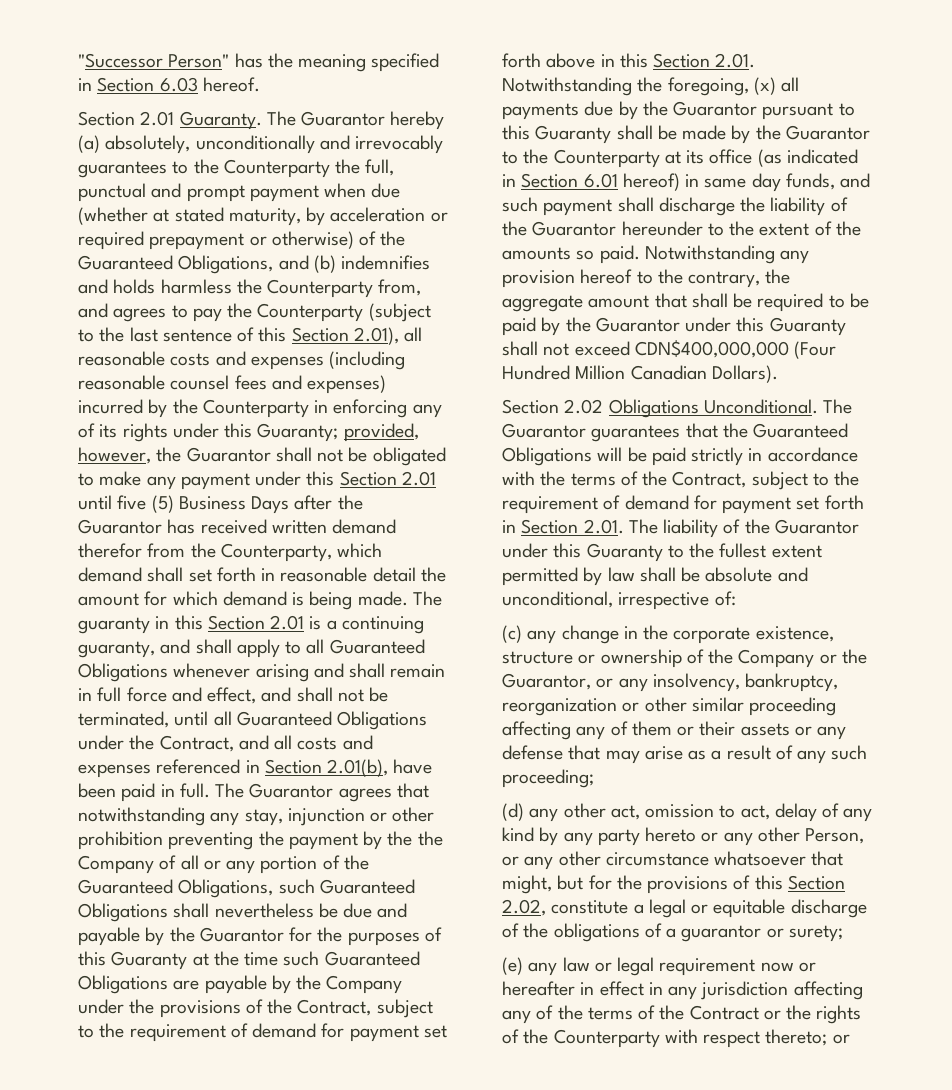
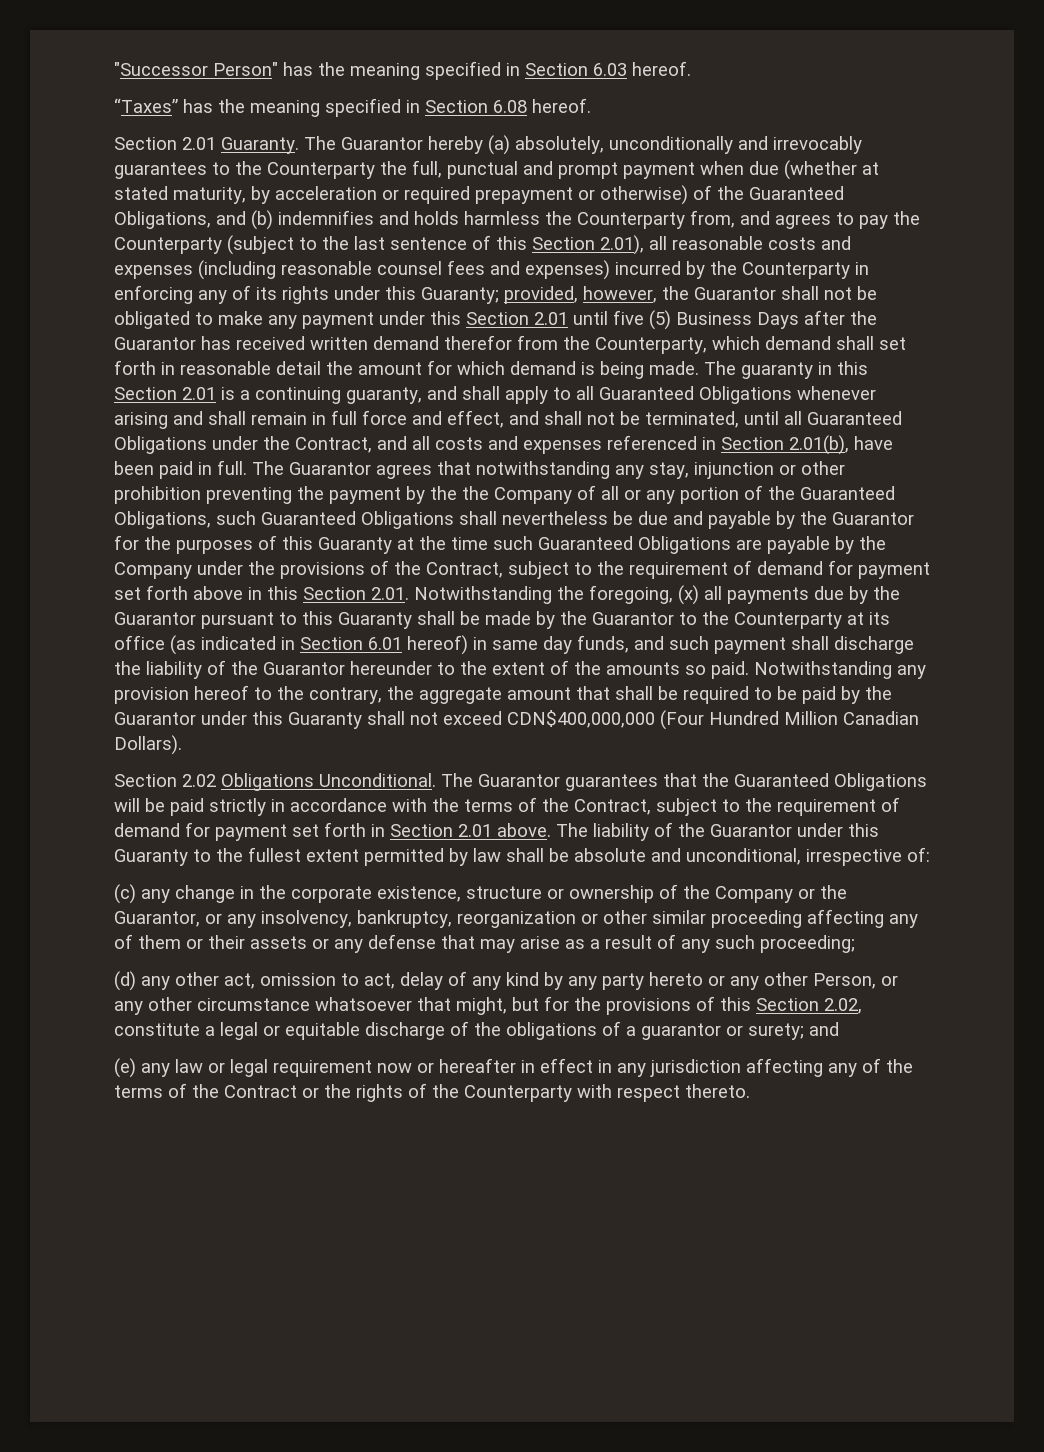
+ “Taxes” has the meaning specified in Section 6.08 hereof.
- The Guarantor guarantees that the Guaranteed Obligations will be paid strictly in accordance with the terms of the Contract, subject to the requirement of demand for payment set forth in Section 2.01. The liability of the Guarantor under this Guaranty to the fullest extent permitted by law shall be absolute and unconditional, irrespective of:
+ The Guarantor guarantees that the Guaranteed Obligations will be paid strictly in accordance with the terms of the Contract, subject to the requirement of demand for payment set forth in Section 2.01 above. The liability of the Guarantor under this Guaranty to the fullest extent permitted by law shall be absolute and unconditional, irrespective of:
- (d) any other act, omission to act, delay of any kind by any party hereto or any other Person, or any other circumstance whatsoever that might, but for the provisions of this Section 2.02, constitute a legal or equitable discharge of the obligations of a guarantor or surety;
+ (d) any other act, omission to act, delay of any kind by any party hereto or any other Person, or any other circumstance whatsoever that might, but for the provisions of this Section 2.02, constitute a legal or equitable discharge of the obligations of a guarantor or surety; and
- (e) any law or legal requirement now or hereafter in effect in any jurisdiction affecting any of the terms of the Contract or the rights of the Counterparty with respect thereto; or
+ (e) any law or legal requirement now or hereafter in effect in any jurisdiction affecting any of the terms of the Contract or the rights of the Counterparty with respect thereto.

